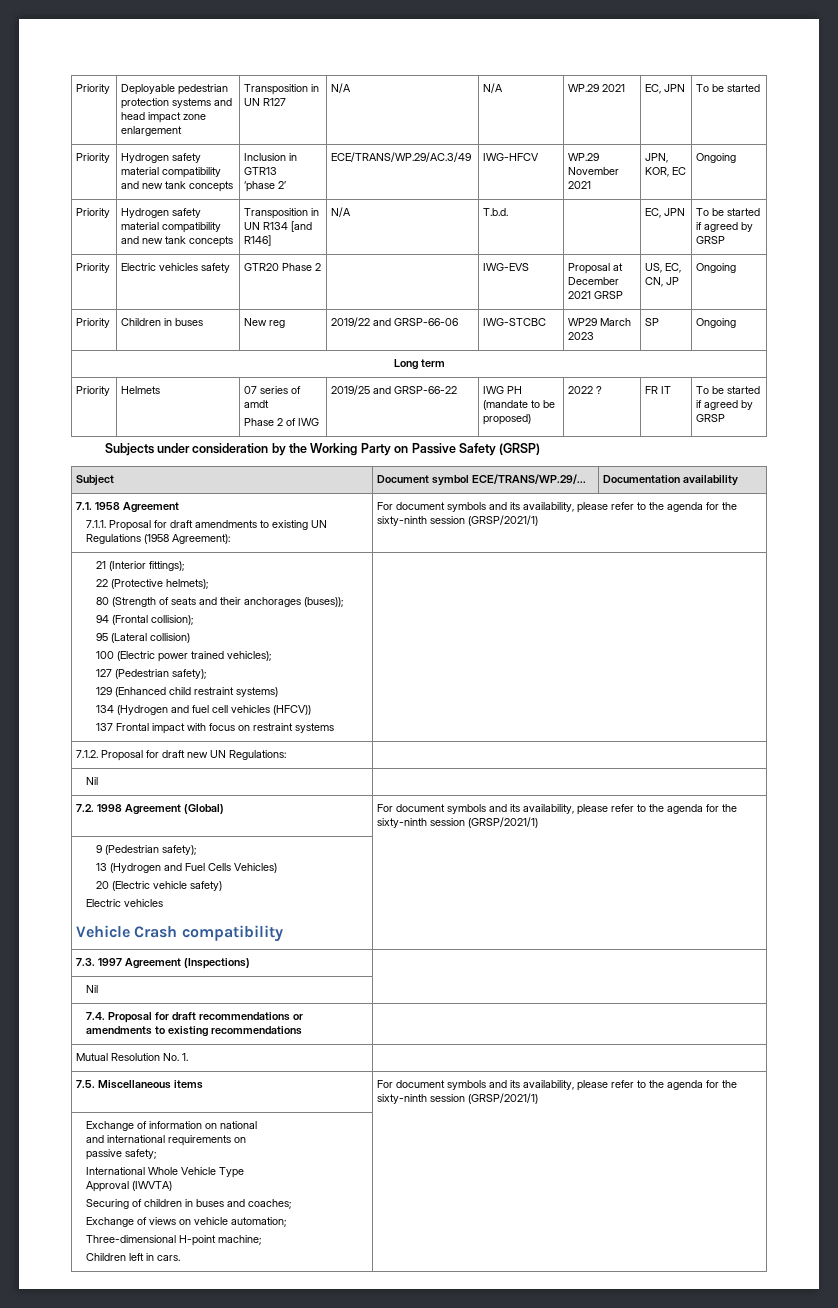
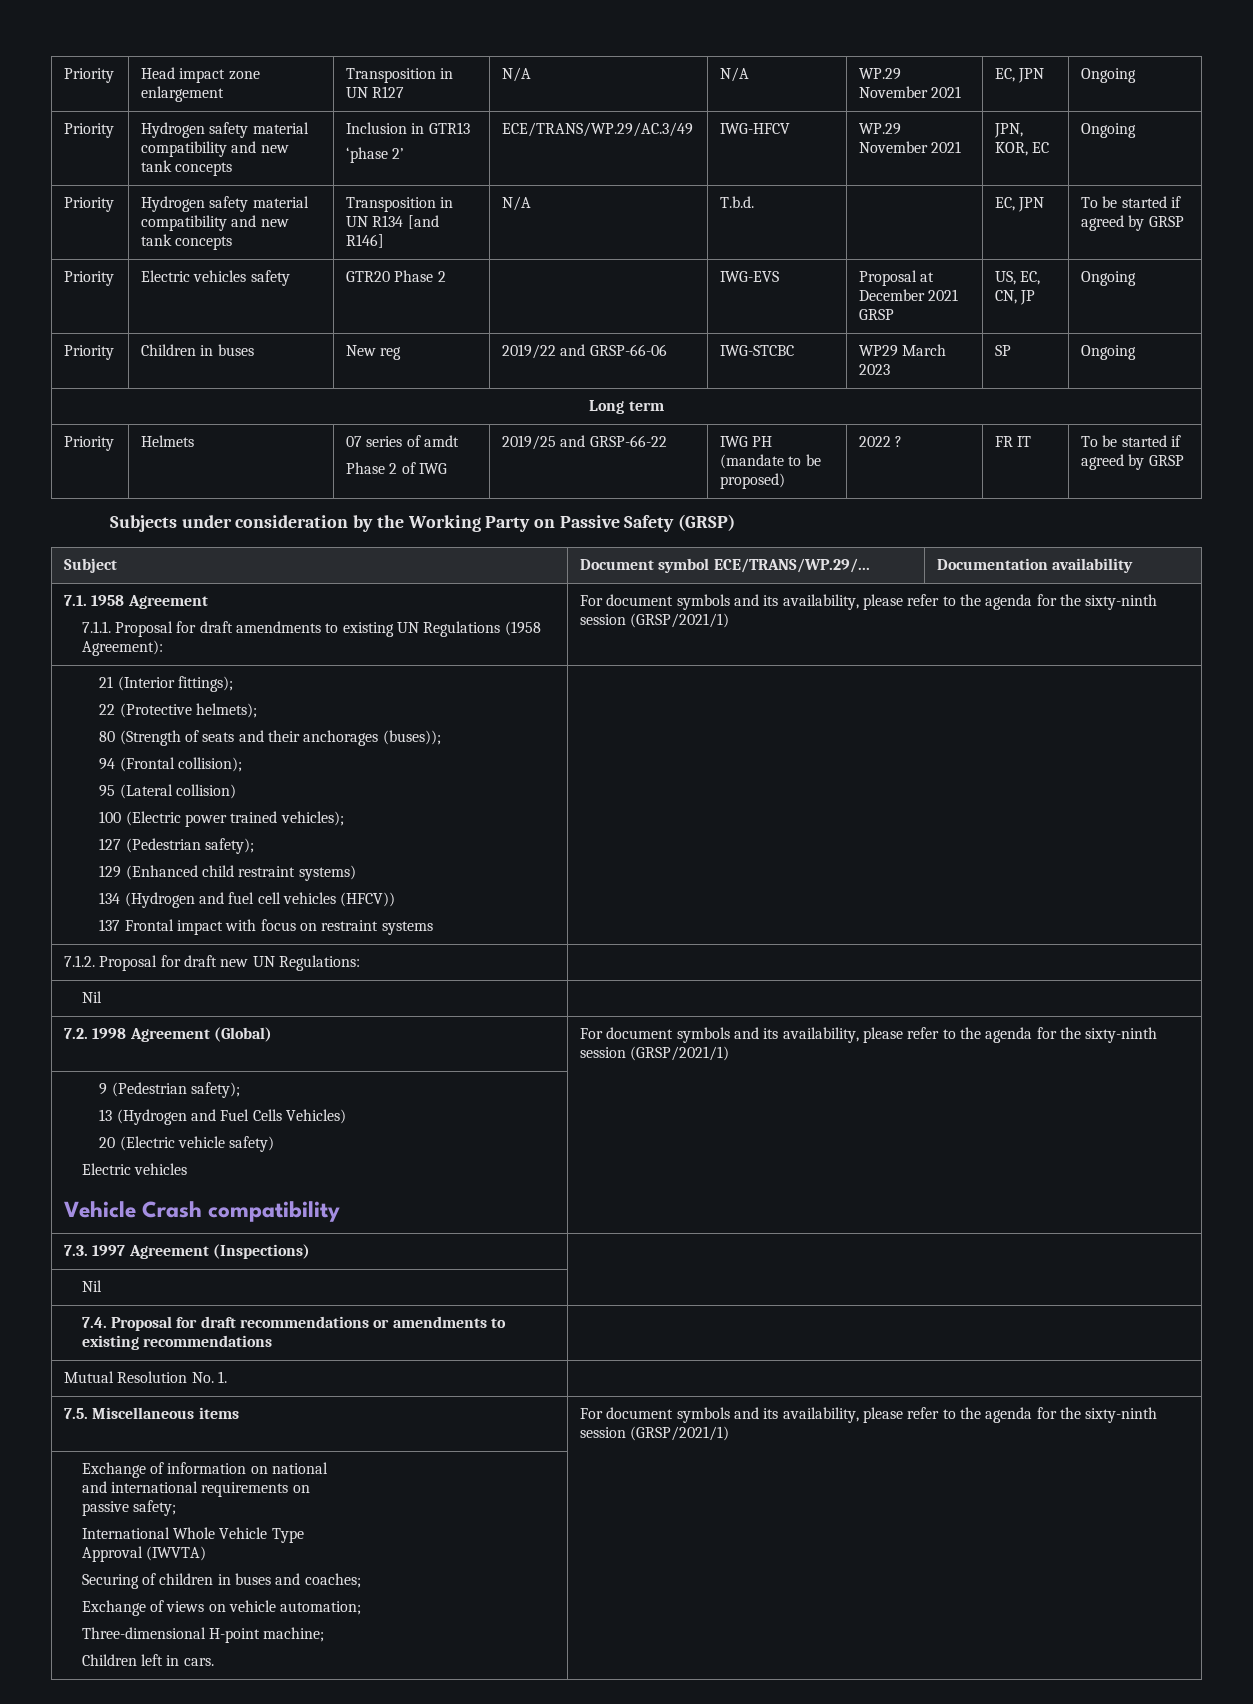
- Priority | Deployable pedestrian protection systems and head impact zone enlargement | Transposition in UN R127 | N/A | N/A | WP.29 2021 | EC, JPN | To be started
+ Priority | Head impact zone enlargement | Transposition in UN R127 | N/A | N/A | WP.29 November 2021 | EC, JPN | Ongoing

